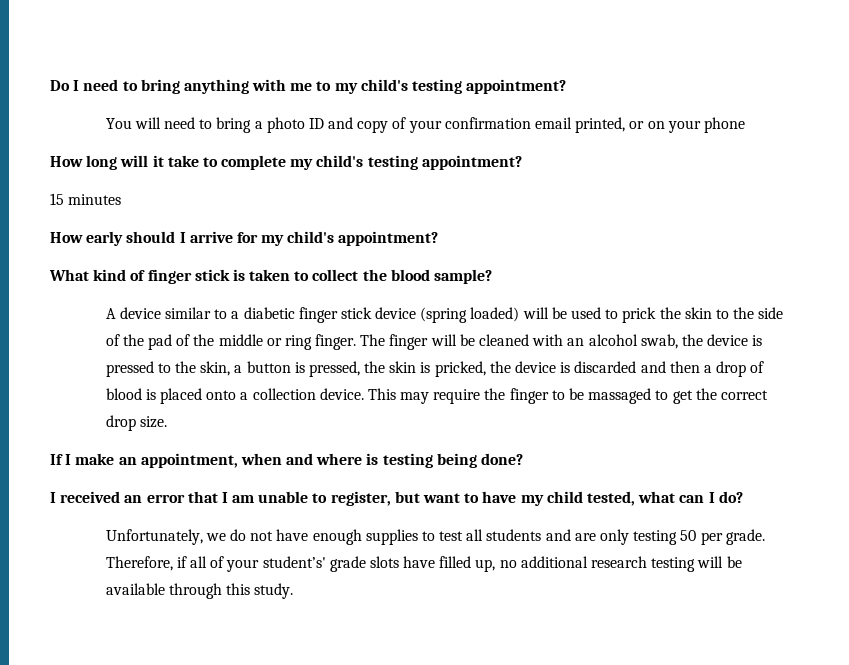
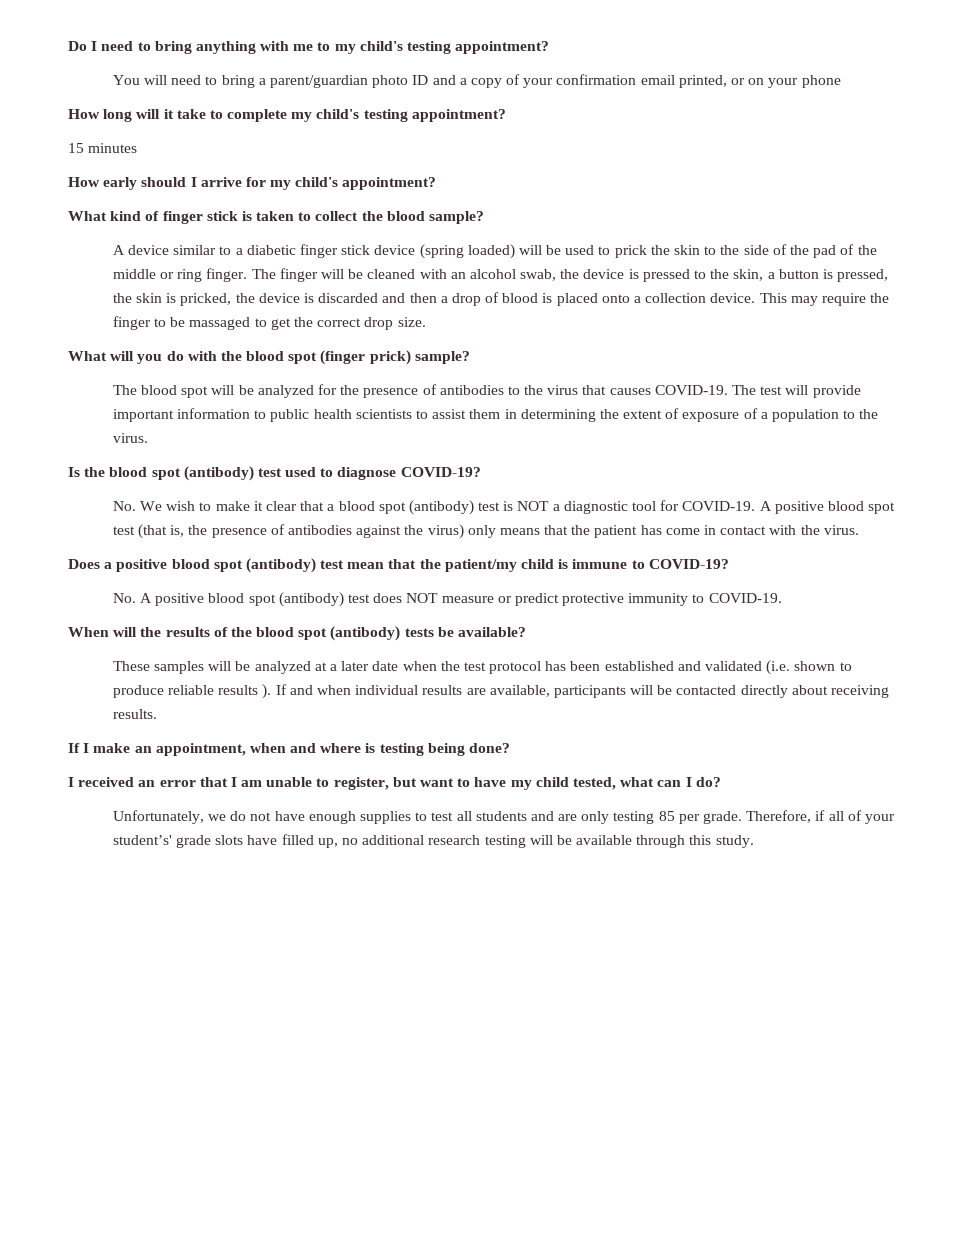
- You will need to bring a photo ID and copy of your confirmation email printed, or on your phone
+ You will need to bring a parent/guardian photo ID and a copy of your confirmation email printed, or on your phone
+ What will you do with the blood spot (finger prick) sample?
+ The blood spot will be analyzed for the presence of antibodies to the virus that causes COVID-19. The test will provide important information to public health scientists to assist them in determining the extent of exposure of a population to the virus.
+ Is the blood spot (antibody) test used to diagnose COVID-19?
+ No. We wish to make it clear that a blood spot (antibody) test is NOT a diagnostic tool for COVID-19. A positive blood spot test (that is, the presence of antibodies against the virus) only means that the patient has come in contact with the virus.
+ Does a positive blood spot (antibody) test mean that the patient/my child is immune to COVID-19?
+ No. A positive blood spot (antibody) test does NOT measure or predict protective immunity to COVID-19.
+ When will the results of the blood spot (antibody) tests be available?
+ These samples will be analyzed at a later date when the test protocol has been established and validated (i.e. shown to produce reliable results ). If and when individual results are available, participants will be contacted directly about receiving results.
- Unfortunately, we do not have enough supplies to test all students and are only testing 50 per grade.
+ Unfortunately, we do not have enough supplies to test all students and are only testing 85 per grade.

